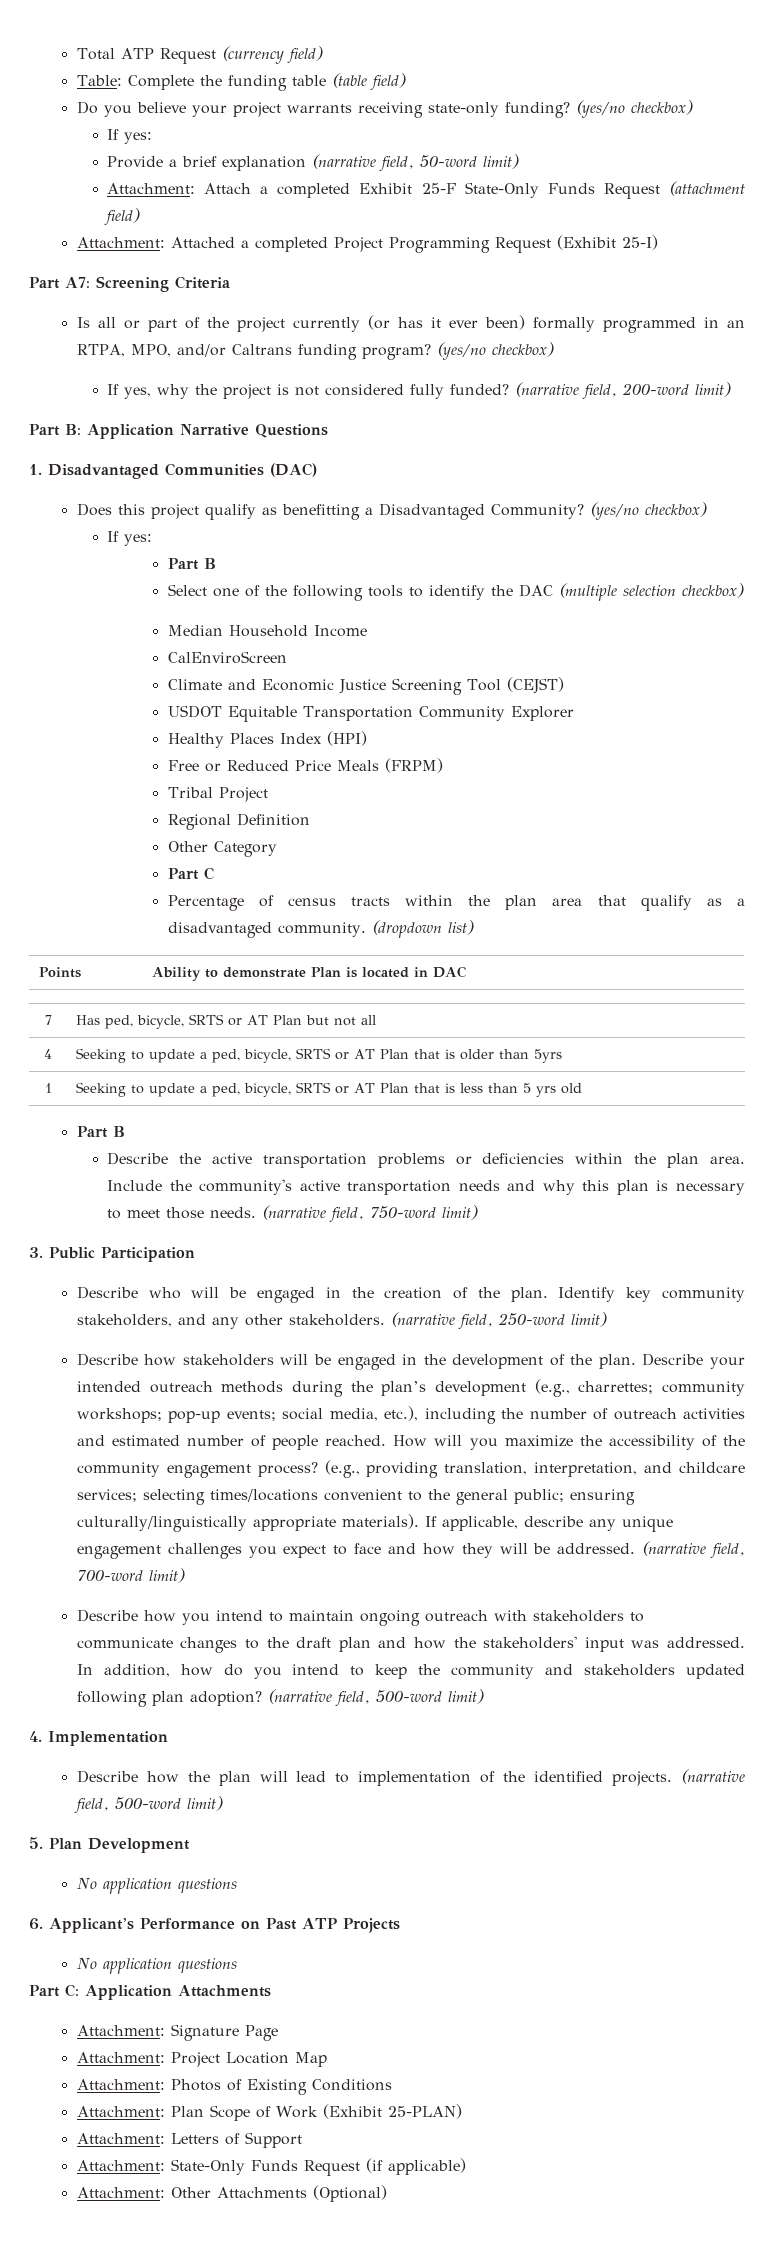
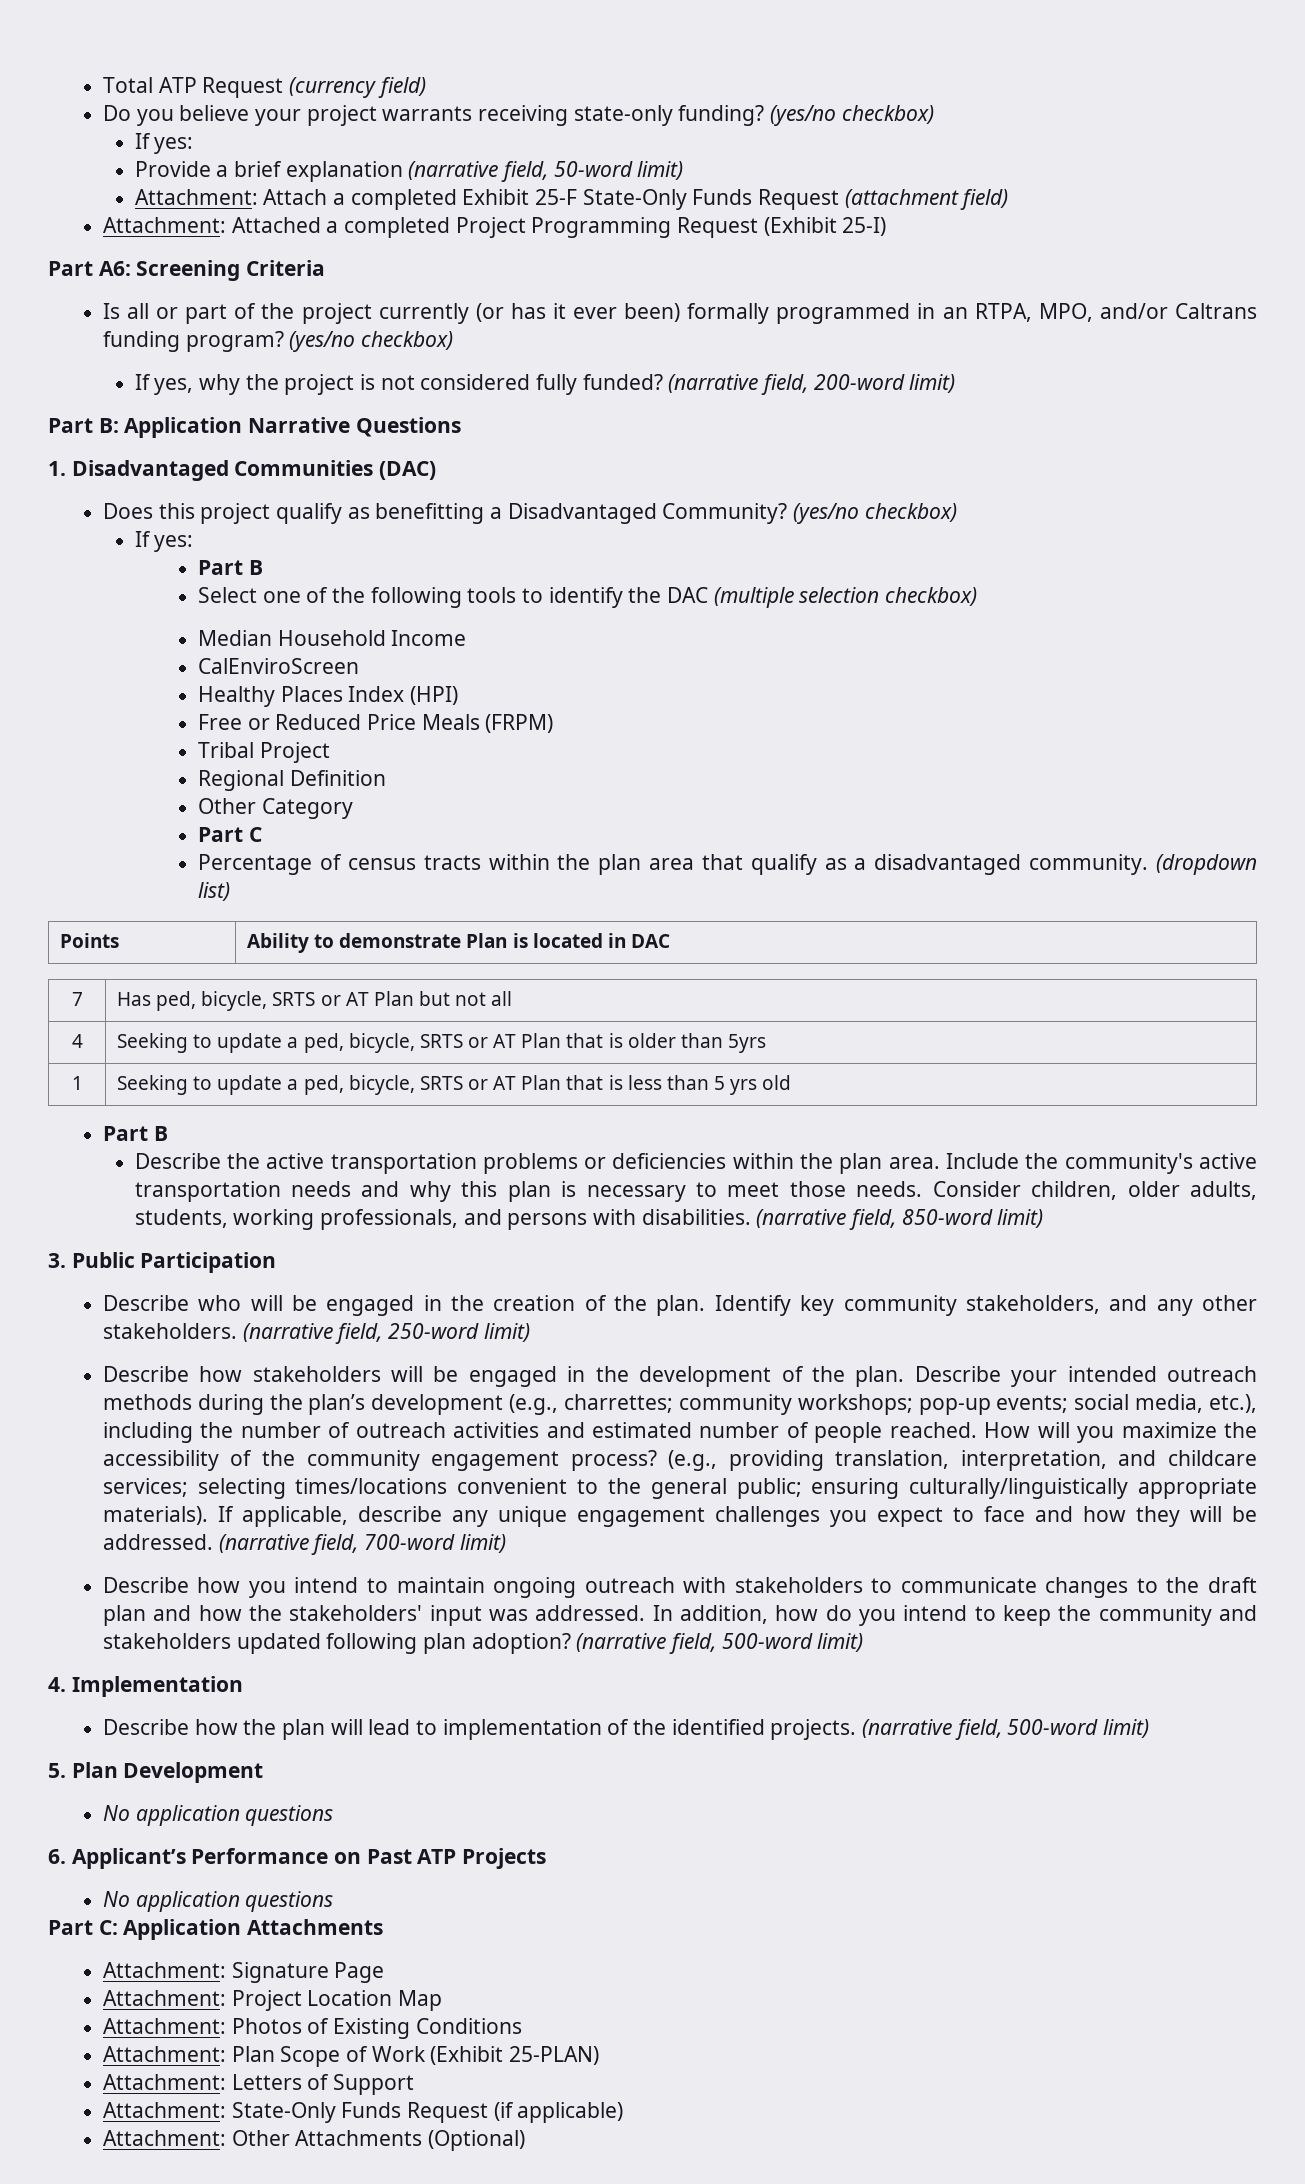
- Table: Complete the funding table (table field)
- Part A7: Screening Criteria
+ Part A6: Screening Criteria
- Climate and Economic Justice Screening Tool (CEJST)
- USDOT Equitable Transportation Community Explorer
- (narrative field, 750-word limit)
+ Consider children, older adults, students, working professionals, and persons with disabilities. (narrative field, 850-word limit)

